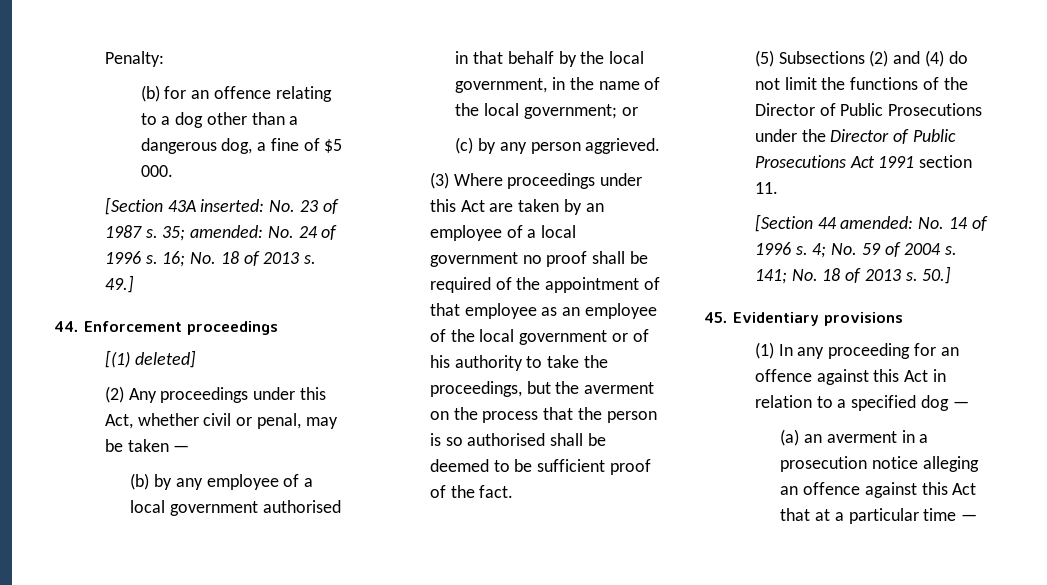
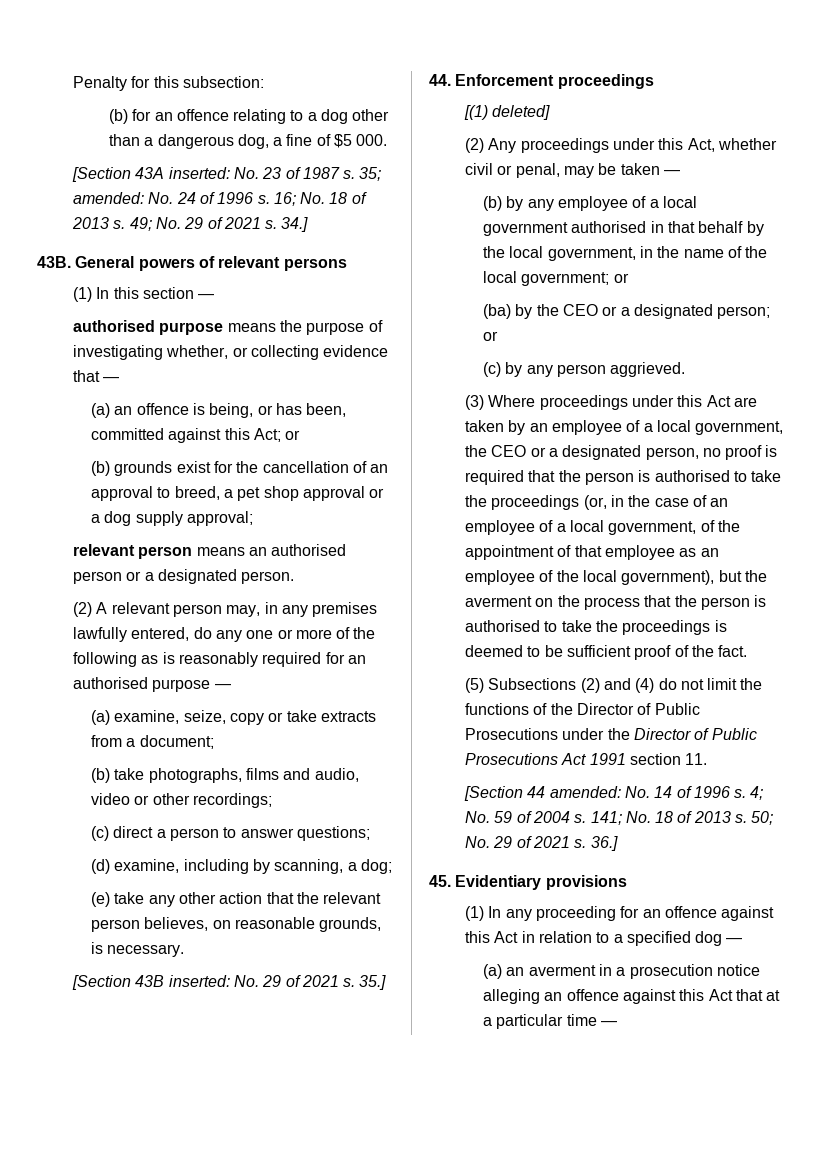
- Penalty:
+ Penalty for this subsection:
- 49.]
+ 49; No. 29 of 2021 s. 34.]
+ 43B. General powers of relevant persons
+ (1) In this section —
+ authorised purpose means the purpose of investigating whether, or collecting evidence that —
+ (a) an offence is being, or has been, committed against this Act; or
+ (b) grounds exist for the cancellation of an approval to breed, a pet shop approval or a dog supply approval;
+ relevant person means an authorised person or a designated person.
+ (2) A relevant person may, in any premises lawfully entered, do any one or more of the following as is reasonably required for an authorised purpose —
+ (a) examine, seize, copy or take extracts from a document;
+ (b) take photographs, films and audio, video or other recordings;
+ (c) direct a person to answer questions;
+ (d) examine, including by scanning, a dog;
+ (e) take any other action that the relevant person believes, on reasonable grounds, is necessary.
+ [Section 43B inserted: No. 29 of 2021 s. 35.]
+ (ba) by the CEO or a designated person; or
- (3) Where proceedings under this Act are taken by an employee of a local government no proof shall be required of the appointment of that employee as an employee of the local government or of his authority to take the proceedings, but the averment on the process that the person is so authorised shall be deemed to be sufficient proof of the fact.
+ (3) Where proceedings under this Act are taken by an employee of a local government, the CEO or a designated person, no proof is required that the person is authorised to take the proceedings (or, in the case of an employee of a local government, of the appointment of that employee as an employee of the local government), but the averment on the process that the person is authorised to take the proceedings is deemed to be sufficient proof of the fact.
- 50.]
+ 50; No. 29 of 2021 s. 36.]

